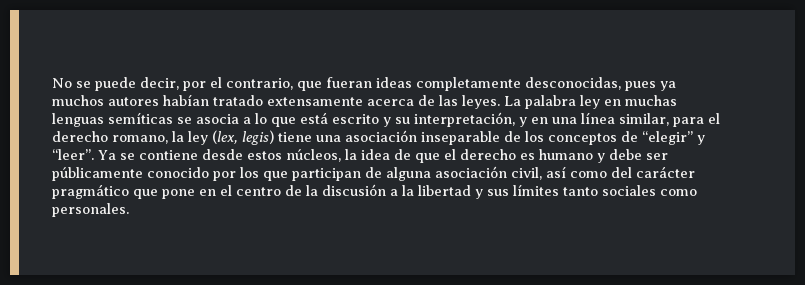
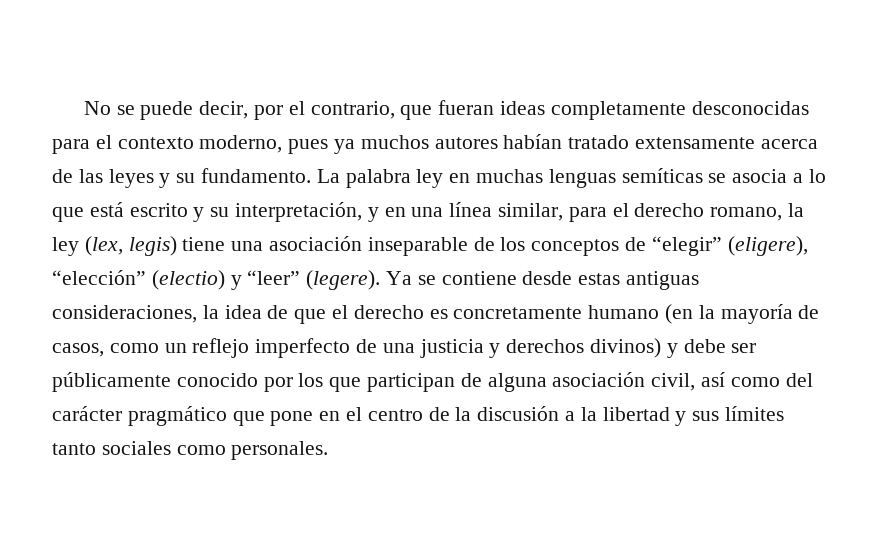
- No se puede decir, por el contrario, que fueran ideas completamente desconocidas, pues ya muchos autores habían tratado extensamente acerca de las leyes.
+ No se puede decir, por el contrario, que fueran ideas completamente desconocidas para el contexto moderno, pues ya muchos autores habían tratado extensamente acerca de las leyes y su fundamento.
- La palabra ley en muchas lenguas semíticas se asocia a lo que está escrito y su interpretación, y en una línea similar, para el derecho romano, la ley (lex, legis) tiene una asociación inseparable de los conceptos de “elegir” y “leer”.
+ La palabra ley en muchas lenguas semíticas se asocia a lo que está escrito y su interpretación, y en una línea similar, para el derecho romano, la ley (lex, legis) tiene una asociación inseparable de los conceptos de “elegir” (eligere), “elección” (electio) y “leer” (legere).
- Ya se contiene desde estos núcleos, la idea de que el derecho es humano y debe ser públicamente conocido por los que participan de alguna asociación civil, así como del carácter pragmático que pone en el centro de la discusión a la libertad y sus límites tanto sociales como personales.
+ Ya se contiene desde estas antiguas consideraciones, la idea de que el derecho es concretamente humano (en la mayoría de casos, como un reflejo imperfecto de una justicia y derechos divinos) y debe ser públicamente conocido por los que participan de alguna asociación civil, así como del carácter pragmático que pone en el centro de la discusión a la libertad y sus límites tanto sociales como personales.

